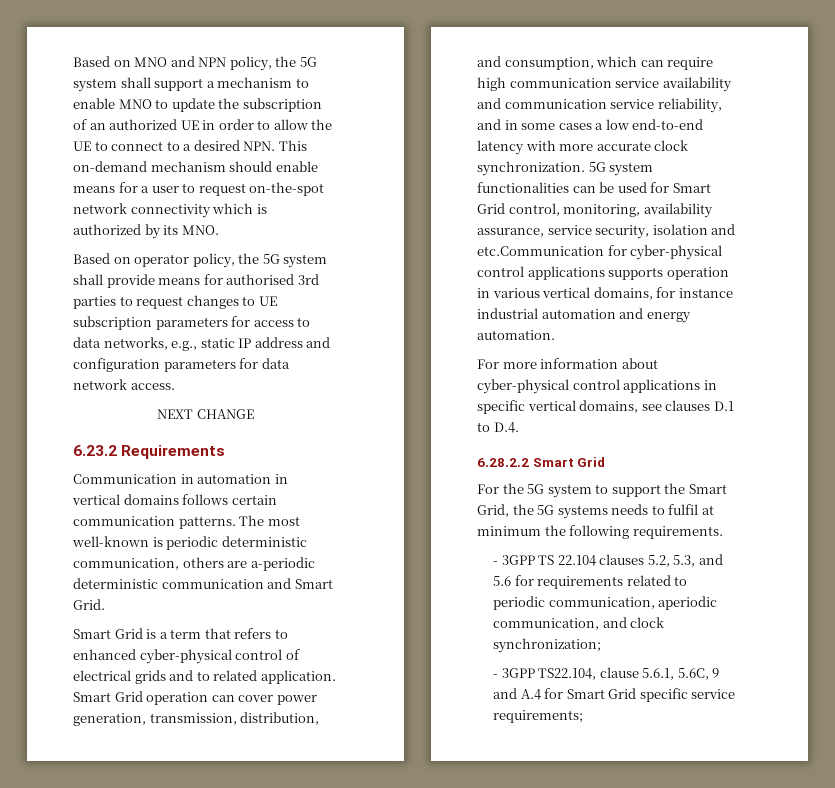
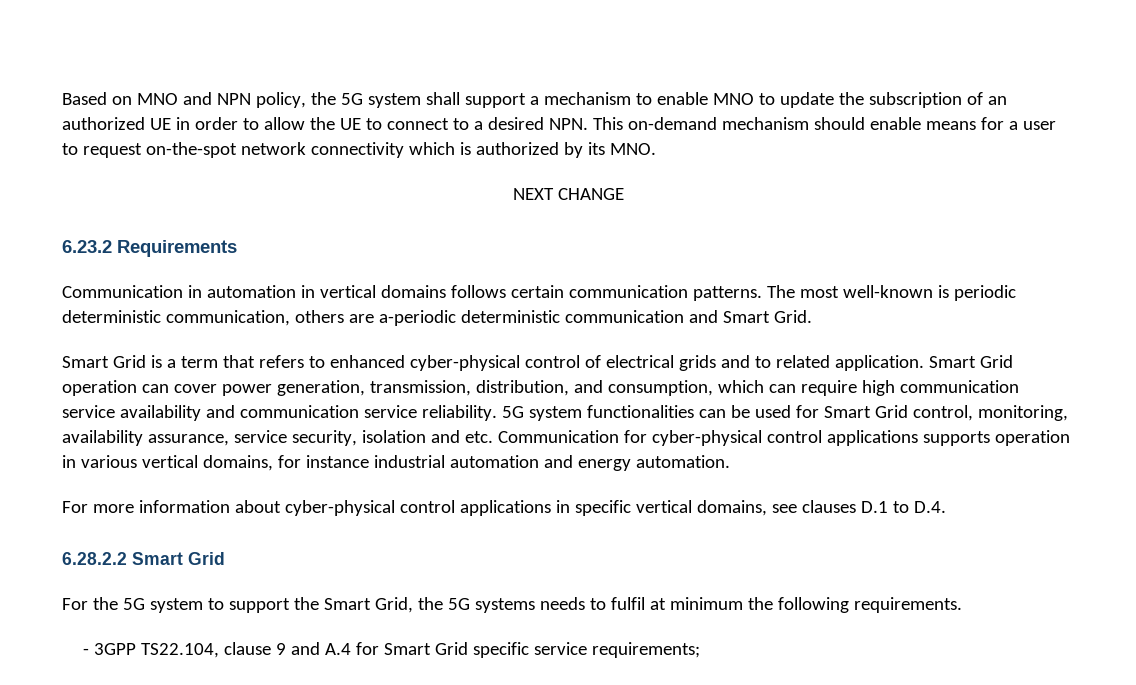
- Based on operator policy, the 5G system shall provide means for authorised 3rd parties to request changes to UE subscription parameters for access to data networks, e.g., static IP address and configuration parameters for data network access.
- Smart Grid operation can cover power generation, transmission, distribution, and consumption, which can require high communication service availability and communication service reliability, and in some cases a low end-to-end latency with more accurate clock synchronization.
+ Smart Grid operation can cover power generation, transmission, distribution, and consumption, which can require high communication service availability and communication service reliability.
- 5G system functionalities can be used for Smart Grid control, monitoring, availability assurance, service security, isolation and etc.Communication for cyber-physical control applications supports operation in various vertical domains, for instance industrial automation and energy automation.
+ 5G system functionalities can be used for Smart Grid control, monitoring, availability assurance, service security, isolation and etc. Communication for cyber-physical control applications supports operation in various vertical domains, for instance industrial automation and energy automation.
- - 3GPP TS 22.104 clauses 5.2, 5.3, and 5.6 for requirements related to periodic communication, aperiodic communication, and clock synchronization;
- - 3GPP TS22.104, clause 5.6.1, 5.6C, 9 and A.4 for Smart Grid specific service requirements;
+ - 3GPP TS22.104, clause 9 and A.4 for Smart Grid specific service requirements;

